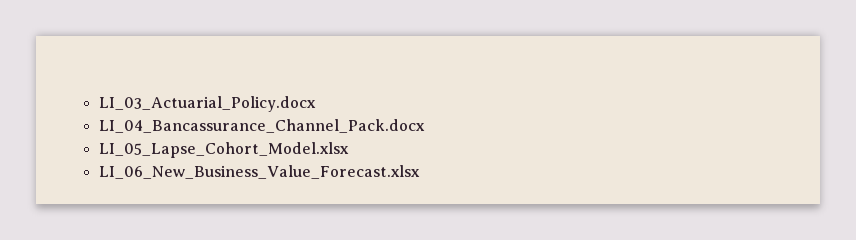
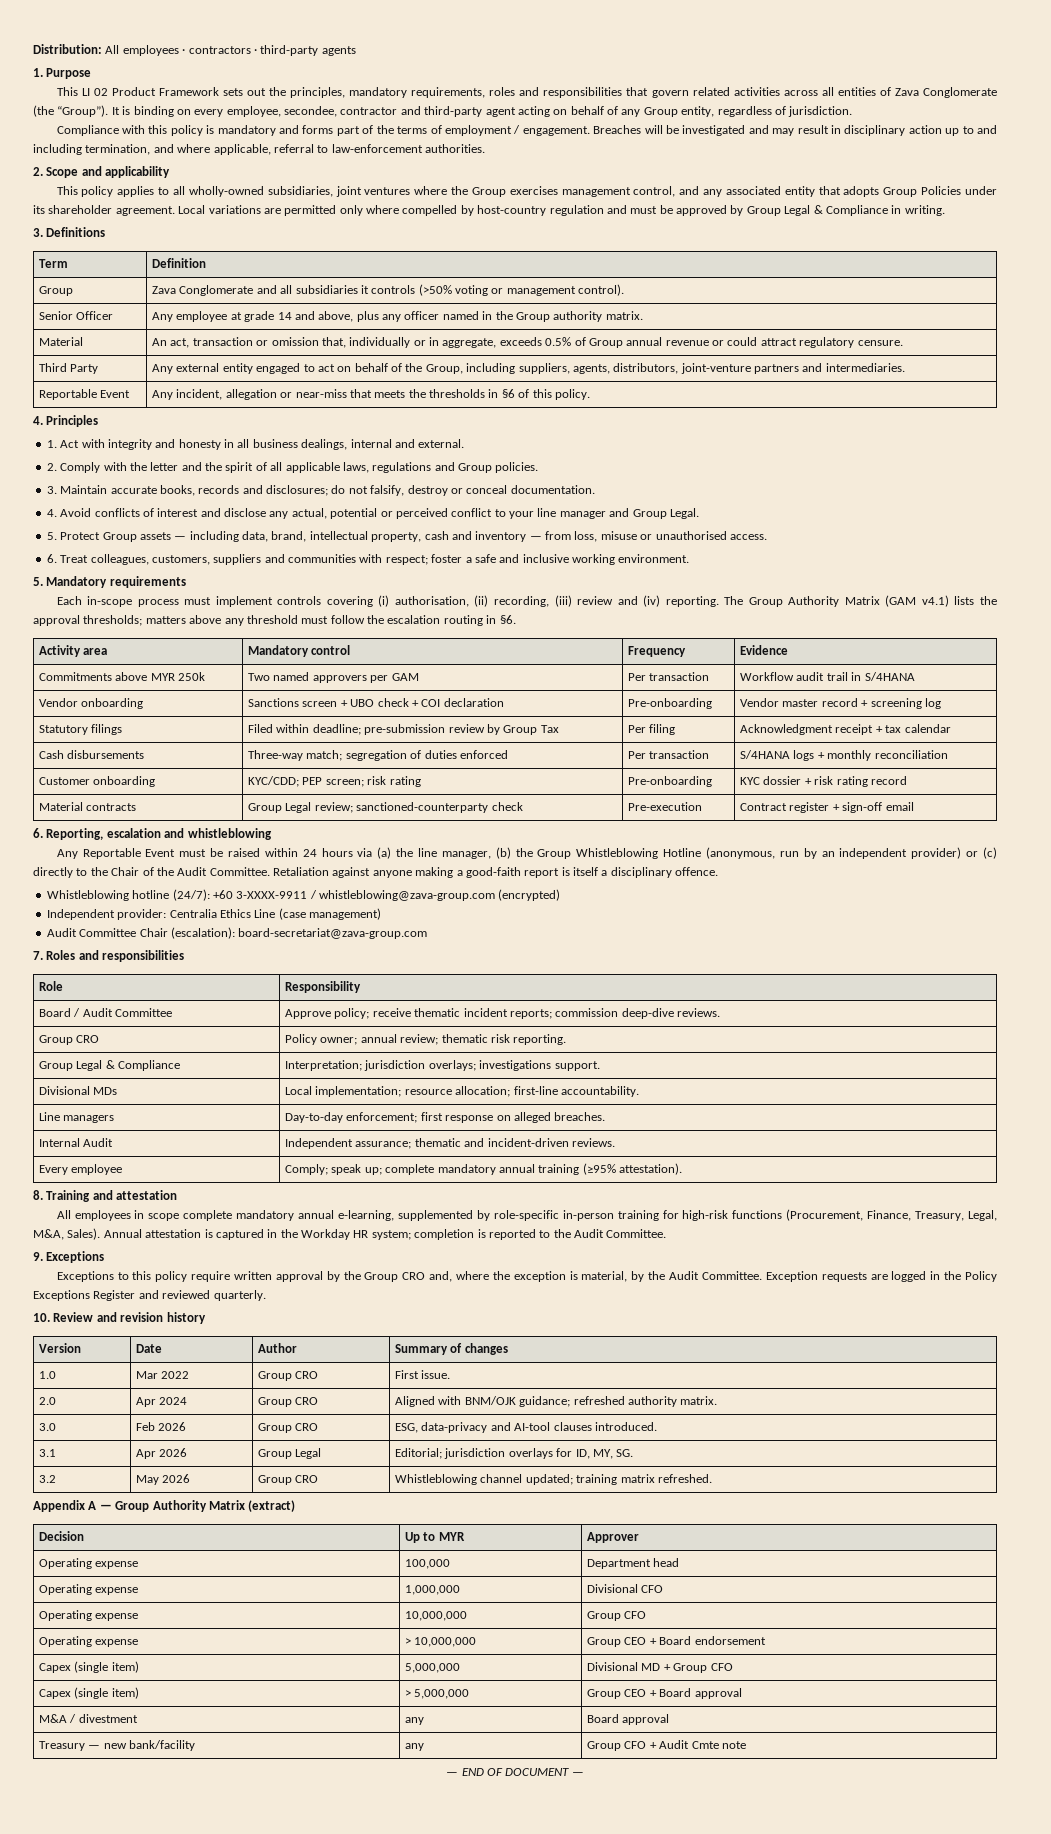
- LI_03_Actuarial_Policy.docx
- LI_04_Bancassurance_Channel_Pack.docx
- LI_05_Lapse_Cohort_Model.xlsx
- LI_06_New_Business_Value_Forecast.xlsx
+ Distribution: All employees · contractors · third-party agents
+ 1. Purpose
+ This LI 02 Product Framework sets out the principles, mandatory requirements, roles and responsibilities that govern related activities across all entities of Zava Conglomerate (the “Group”). It is binding on every employee, secondee, contractor and third-party agent acting on behalf of any Group entity, regardless of jurisdiction.
+ Compliance with this policy is mandatory and forms part of the terms of employment / engagement. Breaches will be investigated and may result in disciplinary action up to and including termination, and where applicable, referral to law-enforcement authorities.
+ 2. Scope and applicability
+ This policy applies to all wholly-owned subsidiaries, joint ventures where the Group exercises management control, and any associated entity that adopts Group Policies under its shareholder agreement. Local variations are permitted only where compelled by host-country regulation and must be approved by Group Legal & Compliance in writing.
+ 3. Definitions
+ Term | Definition
+ Group | Zava Conglomerate and all subsidiaries it controls (>50% voting or management control).
+ Senior Officer | Any employee at grade 14 and above, plus any officer named in the Group authority matrix.
+ Material | An act, transaction or omission that, individually or in aggregate, exceeds 0.5% of Group annual revenue or could attract regulatory censure.
+ Third Party | Any external entity engaged to act on behalf of the Group, including suppliers, agents, distributors, joint-venture partners and intermediaries.
+ Reportable Event | Any incident, allegation or near-miss that meets the thresholds in §6 of this policy.
+ 4. Principles
+ 1. Act with integrity and honesty in all business dealings, internal and external.
+ 2. Comply with the letter and the spirit of all applicable laws, regulations and Group policies.
+ 3. Maintain accurate books, records and disclosures; do not falsify, destroy or conceal documentation.
+ 4. Avoid conflicts of interest and disclose any actual, potential or perceived conflict to your line manager and Group Legal.
+ 5. Protect Group assets — including data, brand, intellectual property, cash and inventory — from loss, misuse or unauthorised access.
+ 6. Treat colleagues, customers, suppliers and communities with respect; foster a safe and inclusive working environment.
+ 5. Mandatory requirements
+ Each in-scope process must implement controls covering (i) authorisation, (ii) recording, (iii) review and (iv) reporting. The Group Authority Matrix (GAM v4.1) lists the approval thresholds; matters above any threshold must follow the escalation routing in §6.
+ Activity area | Mandatory control | Frequency | Evidence
+ Commitments above MYR 250k | Two named approvers per GAM | Per transaction | Workflow audit trail in S/4HANA
+ Vendor onboarding | Sanctions screen + UBO check + COI declaration | Pre-onboarding | Vendor master record + screening log
+ Statutory filings | Filed within deadline; pre-submission review by Group Tax | Per filing | Acknowledgment receipt + tax calendar
+ Cash disbursements | Three-way match; segregation of duties enforced | Per transaction | S/4HANA logs + monthly reconciliation
+ Customer onboarding | KYC/CDD; PEP screen; risk rating | Pre-onboarding | KYC dossier + risk rating record
+ Material contracts | Group Legal review; sanctioned-counterparty check | Pre-execution | Contract register + sign-off email
+ 6. Reporting, escalation and whistleblowing
+ Any Reportable Event must be raised within 24 hours via (a) the line manager, (b) the Group Whistleblowing Hotline (anonymous, run by an independent provider) or (c) directly to the Chair of the Audit Committee. Retaliation against anyone making a good-faith report is itself a disciplinary offence.
+ Whistleblowing hotline (24/7): +60 3-XXXX-9911 / whistleblowing@zava-group.com (encrypted)
+ Independent provider: Centralia Ethics Line (case management)
+ Audit Committee Chair (escalation): board-secretariat@zava-group.com
+ 7. Roles and responsibilities
+ Role | Responsibility
+ Board / Audit Committee | Approve policy; receive thematic incident reports; commission deep-dive reviews.
+ Group CRO | Policy owner; annual review; thematic risk reporting.
+ Group Legal & Compliance | Interpretation; jurisdiction overlays; investigations support.
+ Divisional MDs | Local implementation; resource allocation; first-line accountability.
+ Line managers | Day-to-day enforcement; first response on alleged breaches.
+ Internal Audit | Independent assurance; thematic and incident-driven reviews.
+ Every employee | Comply; speak up; complete mandatory annual training (≥95% attestation).
+ 8. Training and attestation
+ All employees in scope complete mandatory annual e-learning, supplemented by role-specific in-person training for high-risk functions (Procurement, Finance, Treasury, Legal, M&A, Sales). Annual attestation is captured in the Workday HR system; completion is reported to the Audit Committee.
+ 9. Exceptions
+ Exceptions to this policy require written approval by the Group CRO and, where the exception is material, by the Audit Committee. Exception requests are logged in the Policy Exceptions Register and reviewed quarterly.
+ 10. Review and revision history
+ Version | Date | Author | Summary of changes
+ 1.0 | Mar 2022 | Group CRO | First issue.
+ 2.0 | Apr 2024 | Group CRO | Aligned with BNM/OJK guidance; refreshed authority matrix.
+ 3.0 | Feb 2026 | Group CRO | ESG, data-privacy and AI-tool clauses introduced.
+ 3.1 | Apr 2026 | Group Legal | Editorial; jurisdiction overlays for ID, MY, SG.
+ 3.2 | May 2026 | Group CRO | Whistleblowing channel updated; training matrix refreshed.
+ Appendix A — Group Authority Matrix (extract)
+ Decision | Up to MYR | Approver
+ Operating expense | 100,000 | Department head
+ Operating expense | 1,000,000 | Divisional CFO
+ Operating expense | 10,000,000 | Group CFO
+ Operating expense | > 10,000,000 | Group CEO + Board endorsement
+ Capex (single item) | 5,000,000 | Divisional MD + Group CFO
+ Capex (single item) | > 5,000,000 | Group CEO + Board approval
+ M&A / divestment | any | Board approval
+ Treasury — new bank/facility | any | Group CFO + Audit Cmte note
+ — END OF DOCUMENT —

